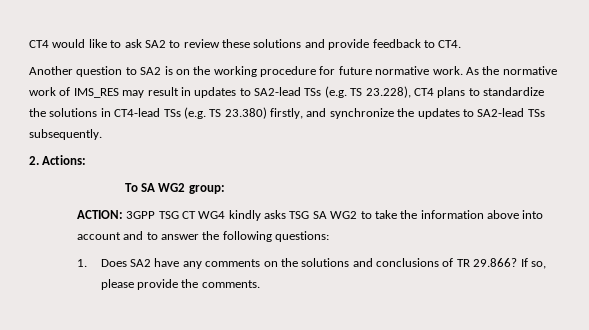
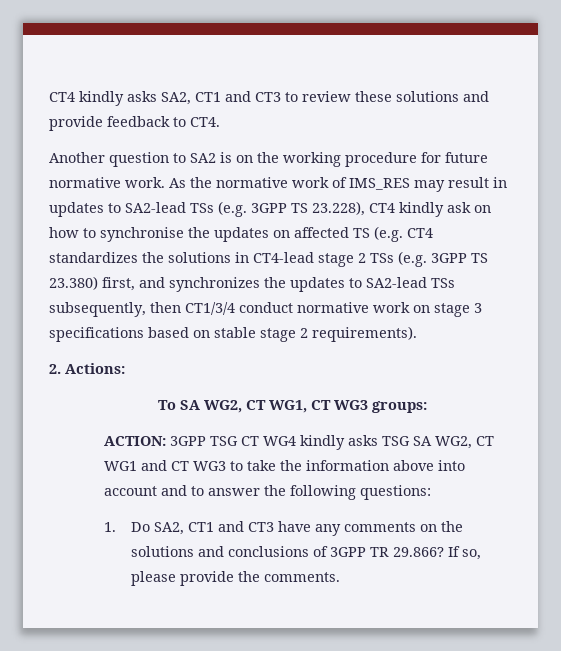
- CT4 would like to ask SA2 to review these solutions and provide feedback to CT4.
+ CT4 kindly asks SA2, CT1 and CT3 to review these solutions and provide feedback to CT4.
- As the normative work of IMS_RES may result in updates to SA2-lead TSs (e.g. TS 23.228), CT4 plans to standardize the solutions in CT4-lead TSs (e.g. TS 23.380) firstly, and synchronize the updates to SA2-lead TSs subsequently.
+ As the normative work of IMS_RES may result in updates to SA2-lead TSs (e.g. 3GPP TS 23.228), CT4 kindly ask on how to synchronise the updates on affected TS (e.g. CT4 standardizes the solutions in CT4-lead stage 2 TSs (e.g. 3GPP TS 23.380) first, and synchronizes the updates to SA2-lead TSs subsequently, then CT1/3/4 conduct normative work on stage 3 specifications based on stable stage 2 requirements).
  2. Actions:
- To SA WG2 group:
+ To SA WG2, CT WG1, CT WG3 groups:
- ACTION: 3GPP TSG CT WG4 kindly asks TSG SA WG2 to take the information above into account and to answer the following questions:
+ ACTION: 3GPP TSG CT WG4 kindly asks TSG SA WG2, CT WG1 and CT WG3 to take the information above into account and to answer the following questions:
- 1. Does SA2 have any comments on the solutions and conclusions of TR 29.866?
+ 1. Do SA2, CT1 and CT3 have any comments on the solutions and conclusions of 3GPP TR 29.866?

